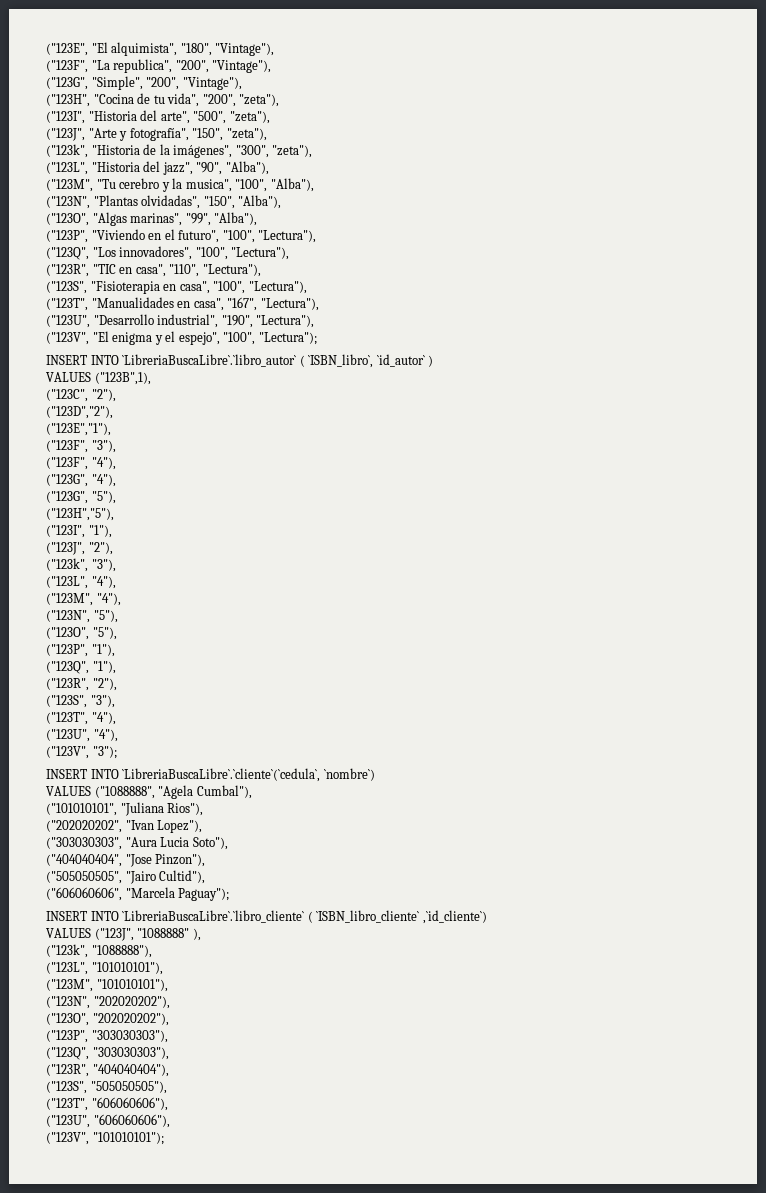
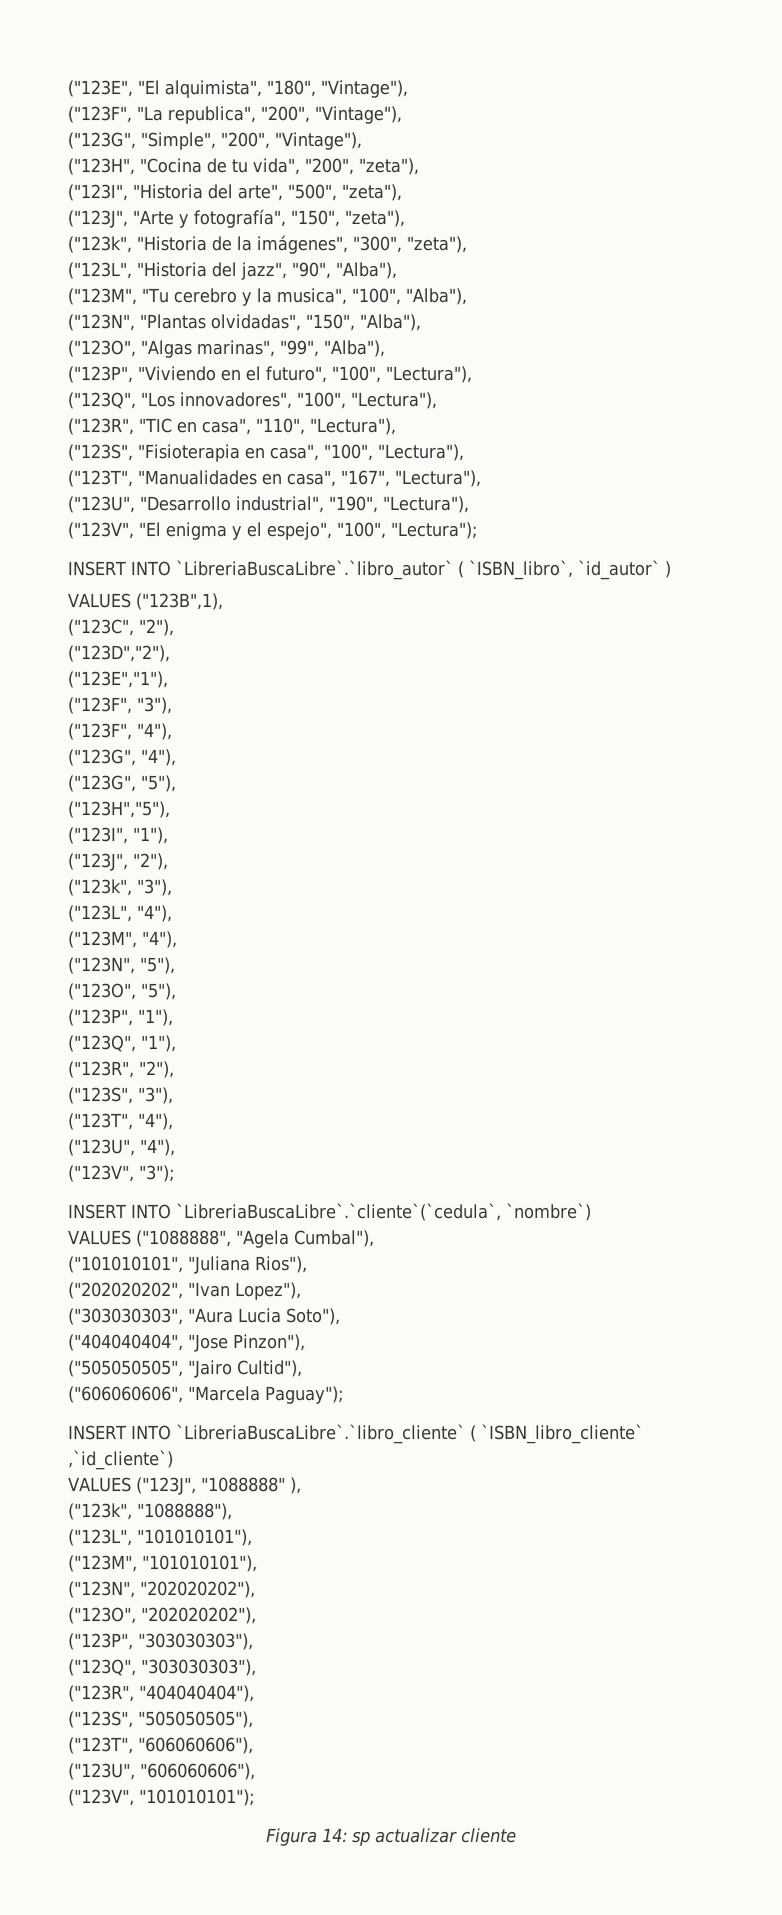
+ Figura 14: sp actualizar cliente

